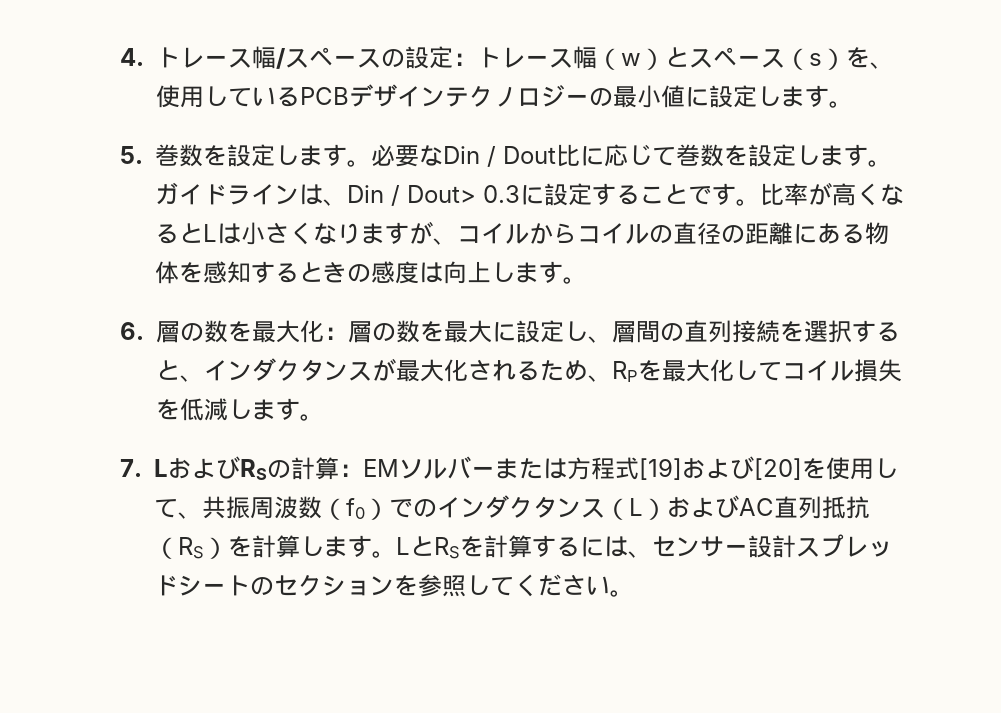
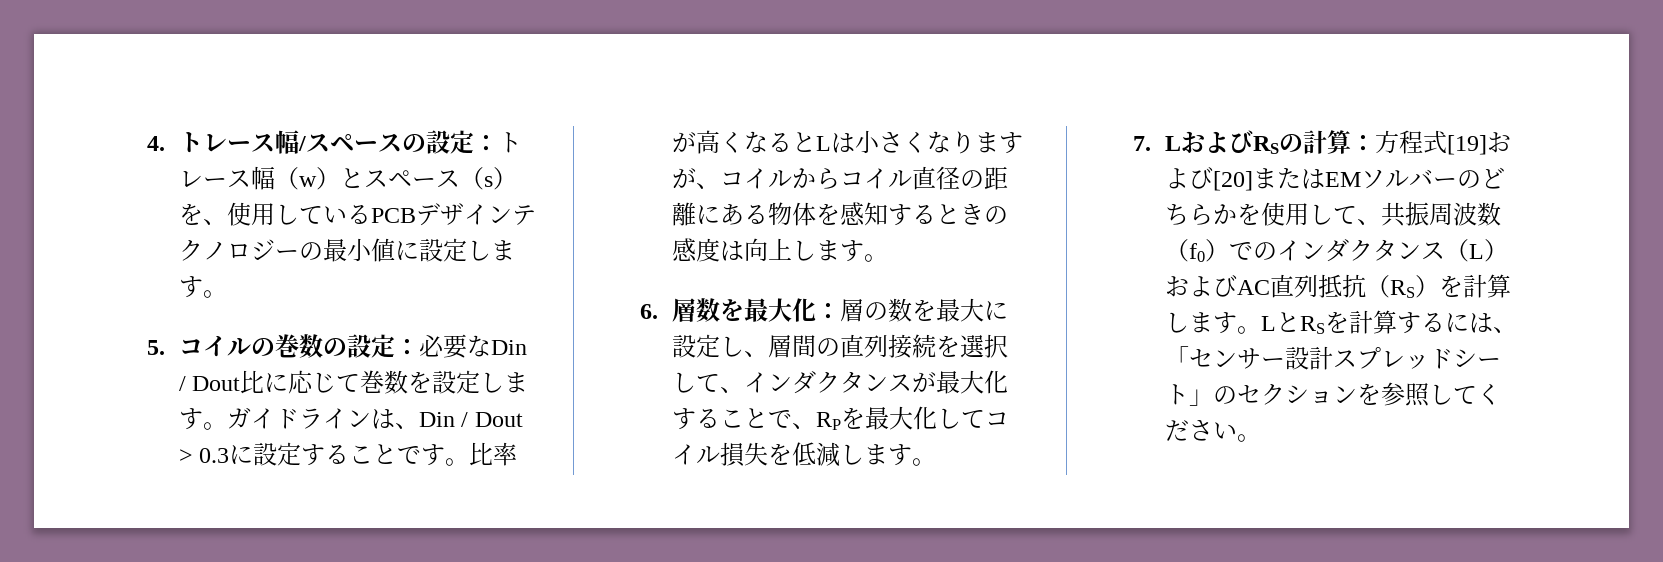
- 5.巻数を設定します。必要なDin / Dout比に応じて巻数を設定します。
+ 5.コイルの巻数の設定：必要なDin / Dout比に応じて巻数を設定します。
- ガイドラインは、Din / Dout> 0.3に設定することです。
+ ガイドラインは、Din / Dout > 0.3に設定することです。
- 比率が高くなるとLは小さくなりますが、コイルからコイルの直径の距離にある物体を感知するときの感度は向上します。
+ 比率が高くなるとLは小さくなりますが、コイルからコイル直径の距離にある物体を感知するときの感度は向上します。
- 6.層の数を最大化：層の数を最大に設定し、層間の直列接続を選択すると、インダクタンスが最大化されるため、RPを最大化してコイル損失を低減します。
+ 6.層数を最大化：層の数を最大に設定し、層間の直列接続を選択して、インダクタンスが最大化することで、RPを最大化してコイル損失を低減します。
- 7. LおよびRSの計算：EMソルバーまたは方程式[19]および[20]を使用して、共振周波数（f0）でのインダクタンス（L）およびAC直列抵抗（RS）を計算します。
+ 7. LおよびRSの計算：方程式[19]および[20]またはEMソルバーのどちらかを使用して、共振周波数（f0）でのインダクタンス（L）およびAC直列抵抗（RS）を計算します。
- LとRSを計算するには、センサー設計スプレッドシートのセクションを参照してください。
+ LとRSを計算するには、「センサー設計スプレッドシート」のセクションを参照してください。

